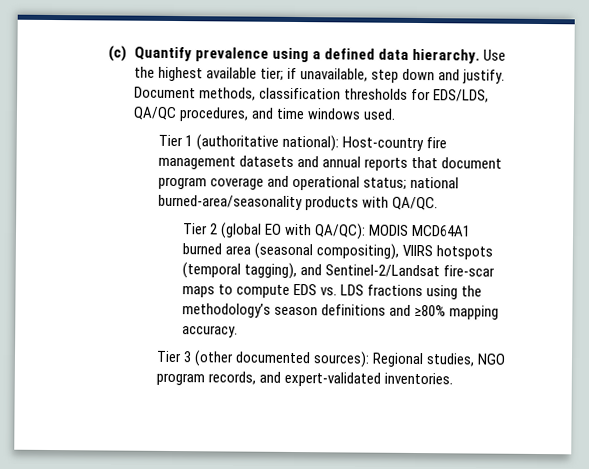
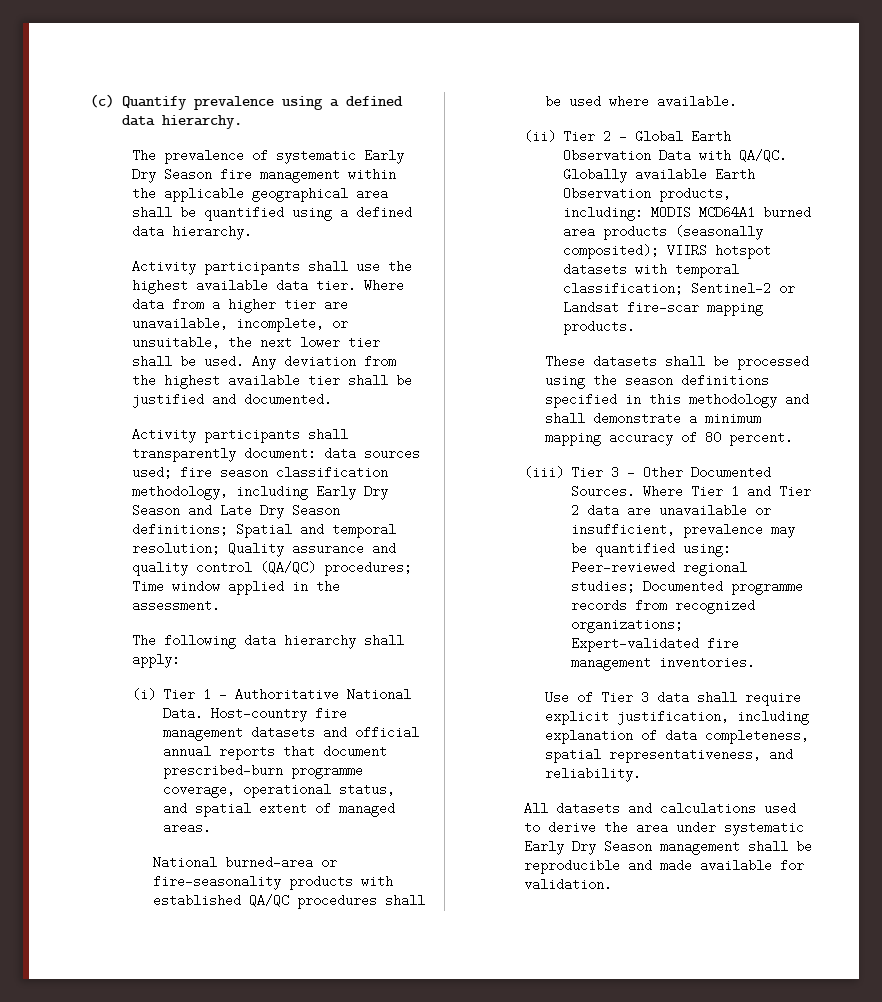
- (c) Quantify prevalence using a defined data hierarchy. Use the highest available tier; if unavailable, step down and justify. Document methods, classification thresholds for EDS/LDS, QA/QC procedures, and time windows used.
- Tier 1 (authoritative national): Host-country fire management datasets and annual reports that document program coverage and operational status; national burned-area/seasonality products with QA/QC.
- Tier 2 (global EO with QA/QC): MODIS MCD64A1 burned area (seasonal compositing), VIIRS hotspots (temporal tagging), and Sentinel-2/Landsat fire-scar maps to compute EDS vs. LDS fractions using the methodology’s season definitions and ≥80% mapping accuracy.
- Tier 3 (other documented sources): Regional studies, NGO program records, and expert-validated inventories.
+ (c) Quantify prevalence using a defined data hierarchy.
+ The prevalence of systematic Early Dry Season fire management within the applicable geographical area shall be quantified using a defined data hierarchy.
+ Activity participants shall use the highest available data tier. Where data from a higher tier are unavailable, incomplete, or unsuitable, the next lower tier shall be used. Any deviation from the highest available tier shall be justified and documented.
+ Activity participants shall transparently document: data sources used; fire season classification methodology, including Early Dry Season and Late Dry Season definitions; Spatial and temporal resolution; Quality assurance and quality control (QA/QC) procedures; Time window applied in the assessment.
+ The following data hierarchy shall apply:
+ (i) Tier 1 – Authoritative National Data. Host-country fire management datasets and official annual reports that document prescribed-burn programme coverage, operational status, and spatial extent of managed areas.
+ National burned-area or fire-seasonality products with established QA/QC procedures shall be used where available.
+ (ii) Tier 2 – Global Earth Observation Data with QA/QC. Globally available Earth Observation products, including: MODIS MCD64A1 burned area products (seasonally composited); VIIRS hotspot datasets with temporal classification; Sentinel-2 or Landsat fire-scar mapping products.
+ These datasets shall be processed using the season definitions specified in this methodology and shall demonstrate a minimum mapping accuracy of 80 percent.
+ (iii) Tier 3 – Other Documented Sources. Where Tier 1 and Tier 2 data are unavailable or insufficient, prevalence may be quantified using: Peer-reviewed regional studies; Documented programme records from recognized organizations; Expert-validated fire management inventories.
+ Use of Tier 3 data shall require explicit justification, including explanation of data completeness, spatial representativeness, and reliability.
+ All datasets and calculations used to derive the area under systematic Early Dry Season management shall be reproducible and made available for validation.

